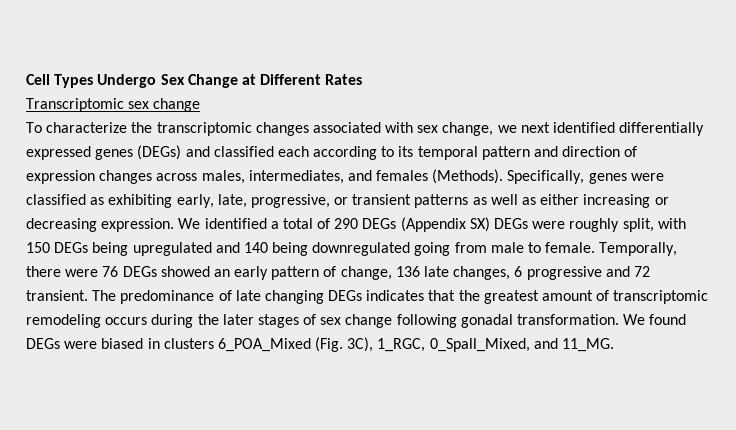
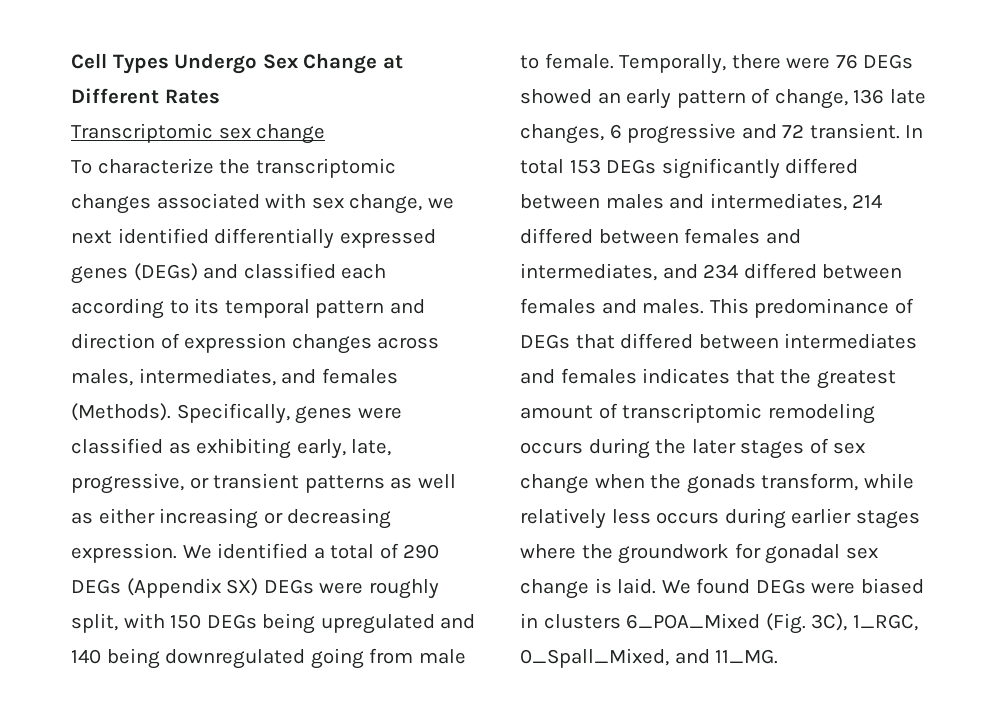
- The predominance of late changing DEGs indicates that the greatest amount of transcriptomic remodeling occurs during the later stages of sex change following gonadal transformation.
+ In total 153 DEGs significantly differed between males and intermediates, 214 differed between females and intermediates, and 234 differed between females and males. This predominance of DEGs that differed between intermediates and females indicates that the greatest amount of transcriptomic remodeling occurs during the later stages of sex change when the gonads transform, while relatively less occurs during earlier stages where the groundwork for gonadal sex change is laid.

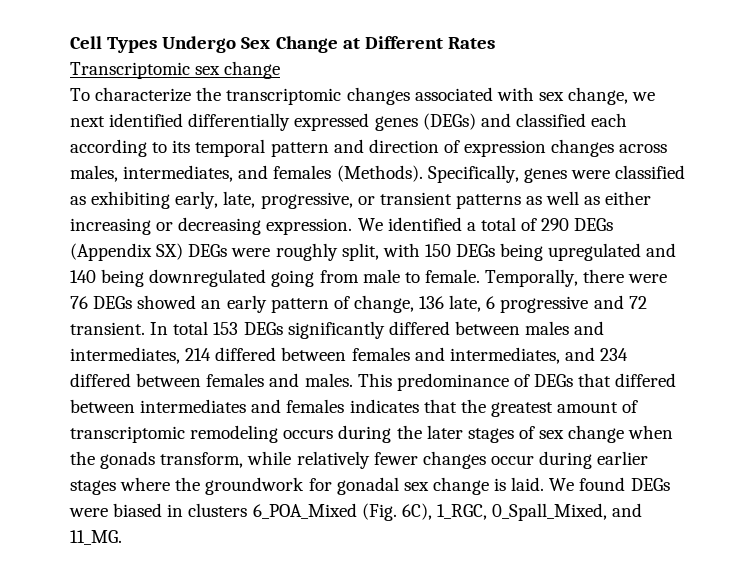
- Temporally, there were 76 DEGs showed an early pattern of change, 136 late changes, 6 progressive and 72 transient.
+ Temporally, there were 76 DEGs showed an early pattern of change, 136 late, 6 progressive and 72 transient.
- This predominance of DEGs that differed between intermediates and females indicates that the greatest amount of transcriptomic remodeling occurs during the later stages of sex change when the gonads transform, while relatively less occurs during earlier stages where the groundwork for gonadal sex change is laid.
+ This predominance of DEGs that differed between intermediates and females indicates that the greatest amount of transcriptomic remodeling occurs during the later stages of sex change when the gonads transform, while relatively fewer changes occur during earlier stages where the groundwork for gonadal sex change is laid.
- We found DEGs were biased in clusters 6_POA_Mixed (Fig. 3C), 1_RGC, 0_Spall_Mixed, and 11_MG.
+ We found DEGs were biased in clusters 6_POA_Mixed (Fig. 6C), 1_RGC, 0_Spall_Mixed, and 11_MG.

